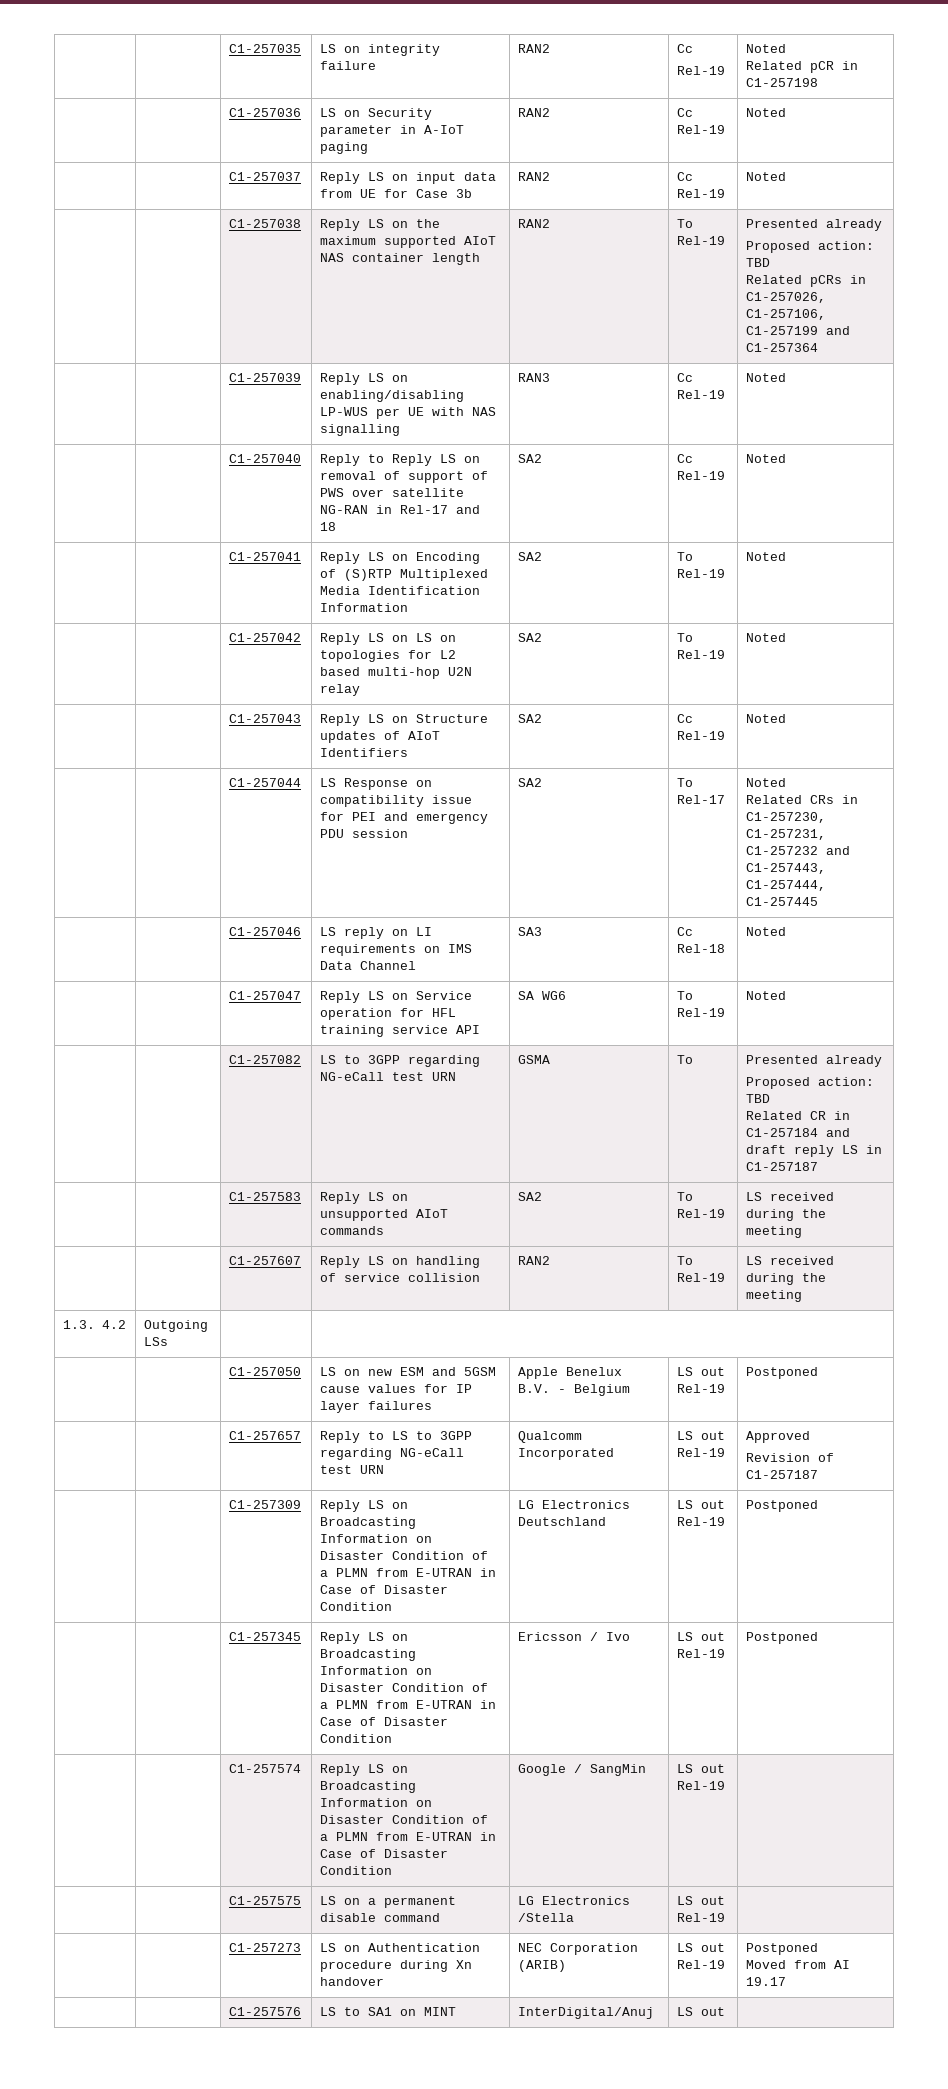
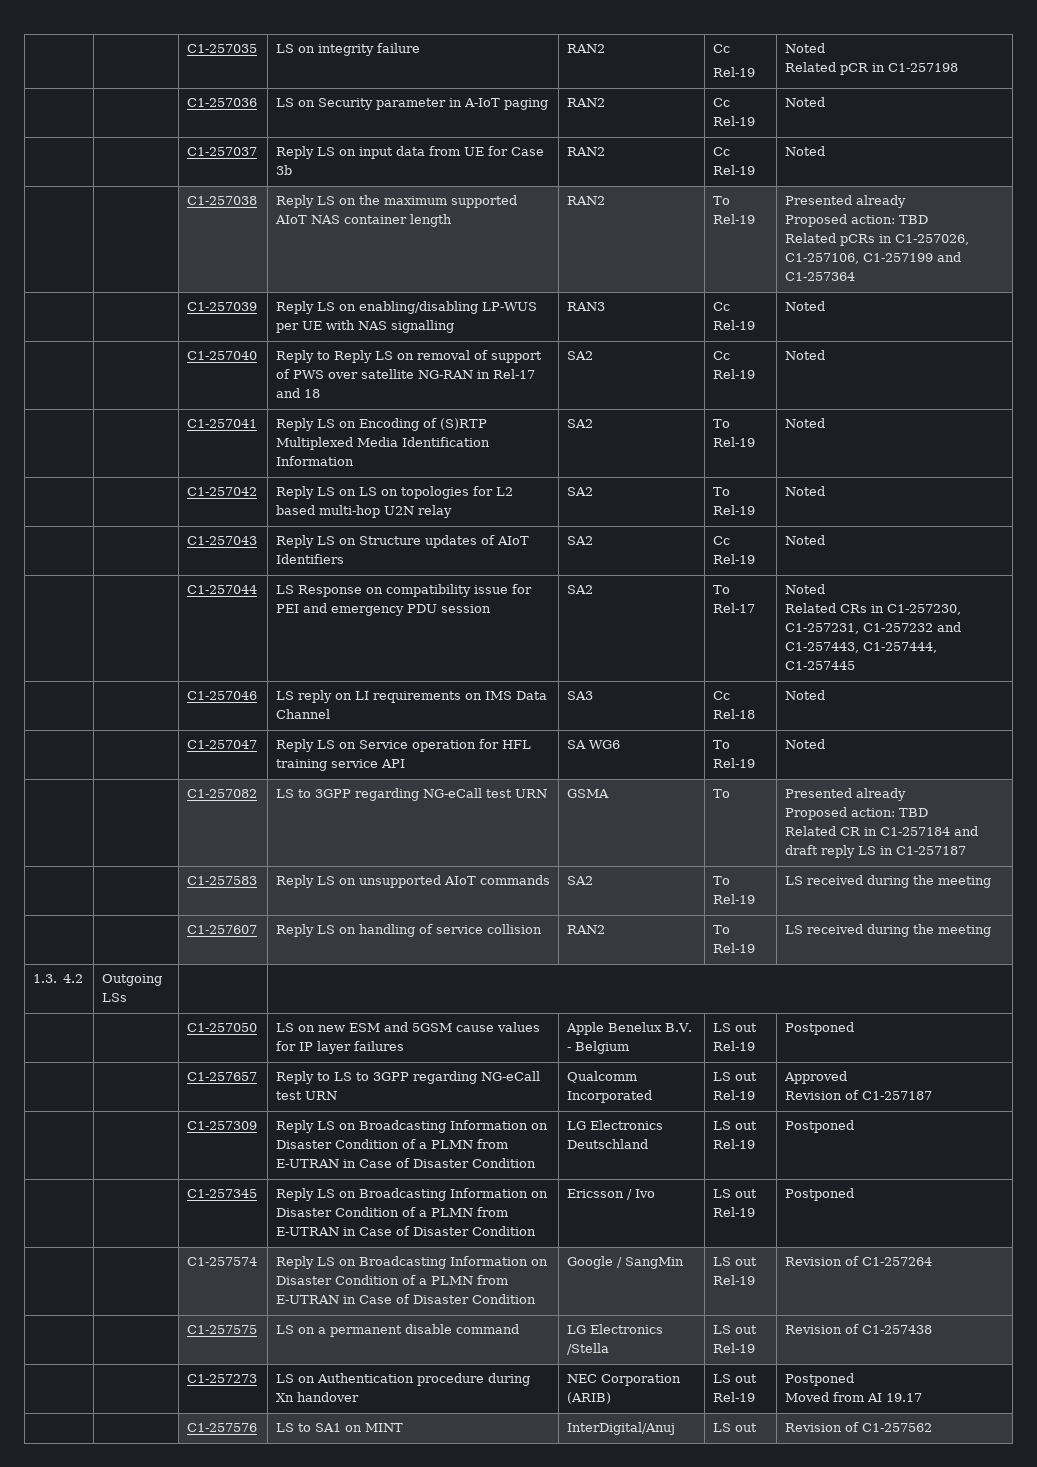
- | | C1-257574 | Reply LS on Broadcasting Information on Disaster Condition of a PLMN from E-UTRAN in Case of Disaster Condition | Google / SangMin | LS out Rel-19 |
+ | | C1-257574 | Reply LS on Broadcasting Information on Disaster Condition of a PLMN from E-UTRAN in Case of Disaster Condition | Google / SangMin | LS out Rel-19 | Revision of C1-257264
- | | C1-257575 | LS on a permanent disable command | LG Electronics /Stella | LS out Rel-19 |
+ | | C1-257575 | LS on a permanent disable command | LG Electronics /Stella | LS out Rel-19 | Revision of C1-257438
- | | C1-257576 | LS to SA1 on MINT | InterDigital/Anuj | LS out |
+ | | C1-257576 | LS to SA1 on MINT | InterDigital/Anuj | LS out | Revision of C1-257562

